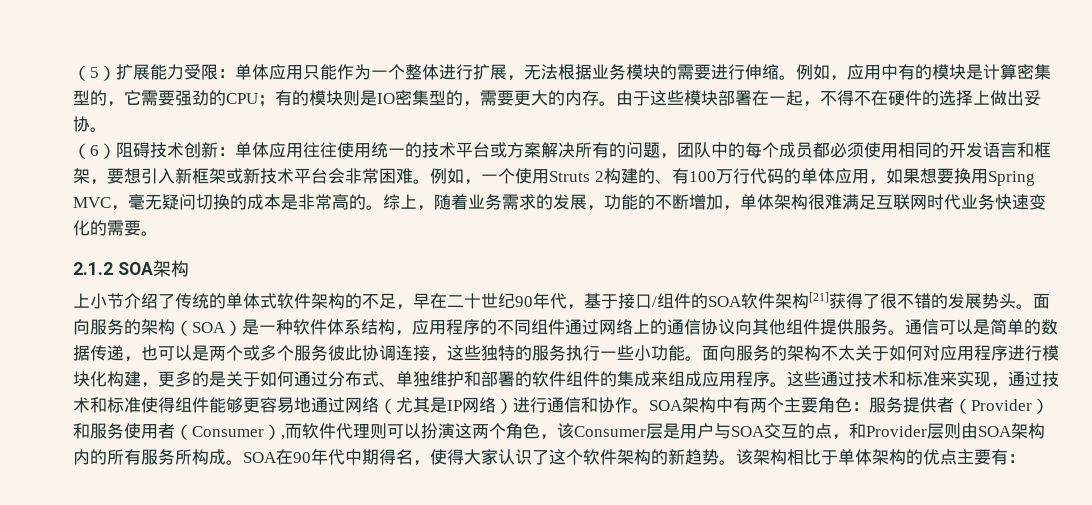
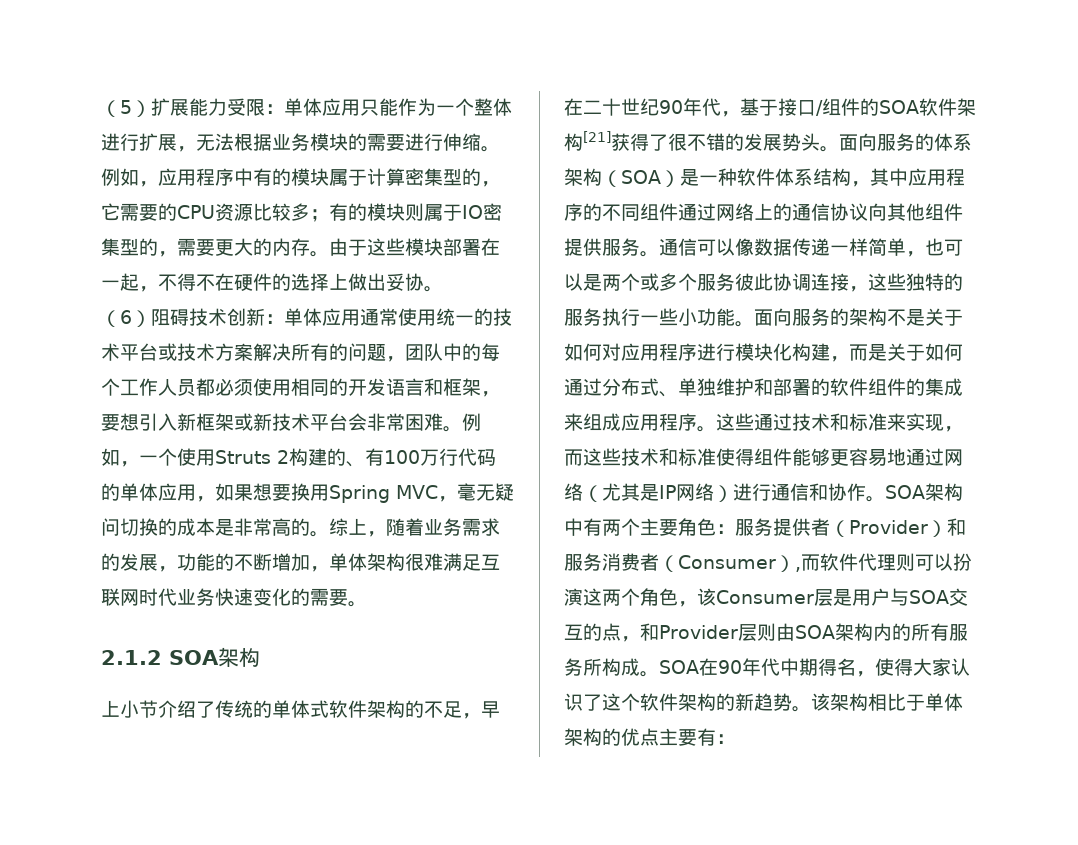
- 例如，应用中有的模块是计算密集型的，它需要强劲的CPU；有的模块则是IO密集型的，需要更大的内存。
+ 例如，应用程序中有的模块属于计算密集型的，它需要的CPU资源比较多；有的模块则属于IO密集型的，需要更大的内存。
- （6）阻碍技术创新：单体应用往往使用统一的技术平台或方案解决所有的问题，团队中的每个成员都必须使用相同的开发语言和框架，要想引入新框架或新技术平台会非常困难。
+ （6）阻碍技术创新：单体应用通常使用统一的技术平台或技术方案解决所有的问题，团队中的每个工作人员都必须使用相同的开发语言和框架，要想引入新框架或新技术平台会非常困难。
- 面向服务的架构（SOA）是一种软件体系结构，应用程序的不同组件通过网络上的通信协议向其他组件提供服务。
+ 面向服务的体系架构（SOA）是一种软件体系结构，其中应用程序的不同组件通过网络上的通信协议向其他组件提供服务。
- 通信可以是简单的数据传递，也可以是两个或多个服务彼此协调连接，这些独特的服务执行一些小功能。
+ 通信可以像数据传递一样简单，也可以是两个或多个服务彼此协调连接，这些独特的服务执行一些小功能。
- 面向服务的架构不太关于如何对应用程序进行模块化构建，更多的是关于如何通过分布式、单独维护和部署的软件组件的集成来组成应用程序。
+ 面向服务的架构不是关于如何对应用程序进行模块化构建，而是关于如何通过分布式、单独维护和部署的软件组件的集成来组成应用程序。
- 这些通过技术和标准来实现，通过技术和标准使得组件能够更容易地通过网络（尤其是IP网络）进行通信和协作。
+ 这些通过技术和标准来实现，而这些技术和标准使得组件能够更容易地通过网络（尤其是IP网络）进行通信和协作。
- SOA架构中有两个主要角色：服务提供者（Provider）和服务使用者（Consumer）,而软件代理则可以扮演这两个角色，该Consumer层是用户与SOA交互的点，和Provider层则由SOA架构内的所有服务所构成。
+ SOA架构中有两个主要角色：服务提供者（Provider）和服务消费者（Consumer）,而软件代理则可以扮演这两个角色，该Consumer层是用户与SOA交互的点，和Provider层则由SOA架构内的所有服务所构成。

